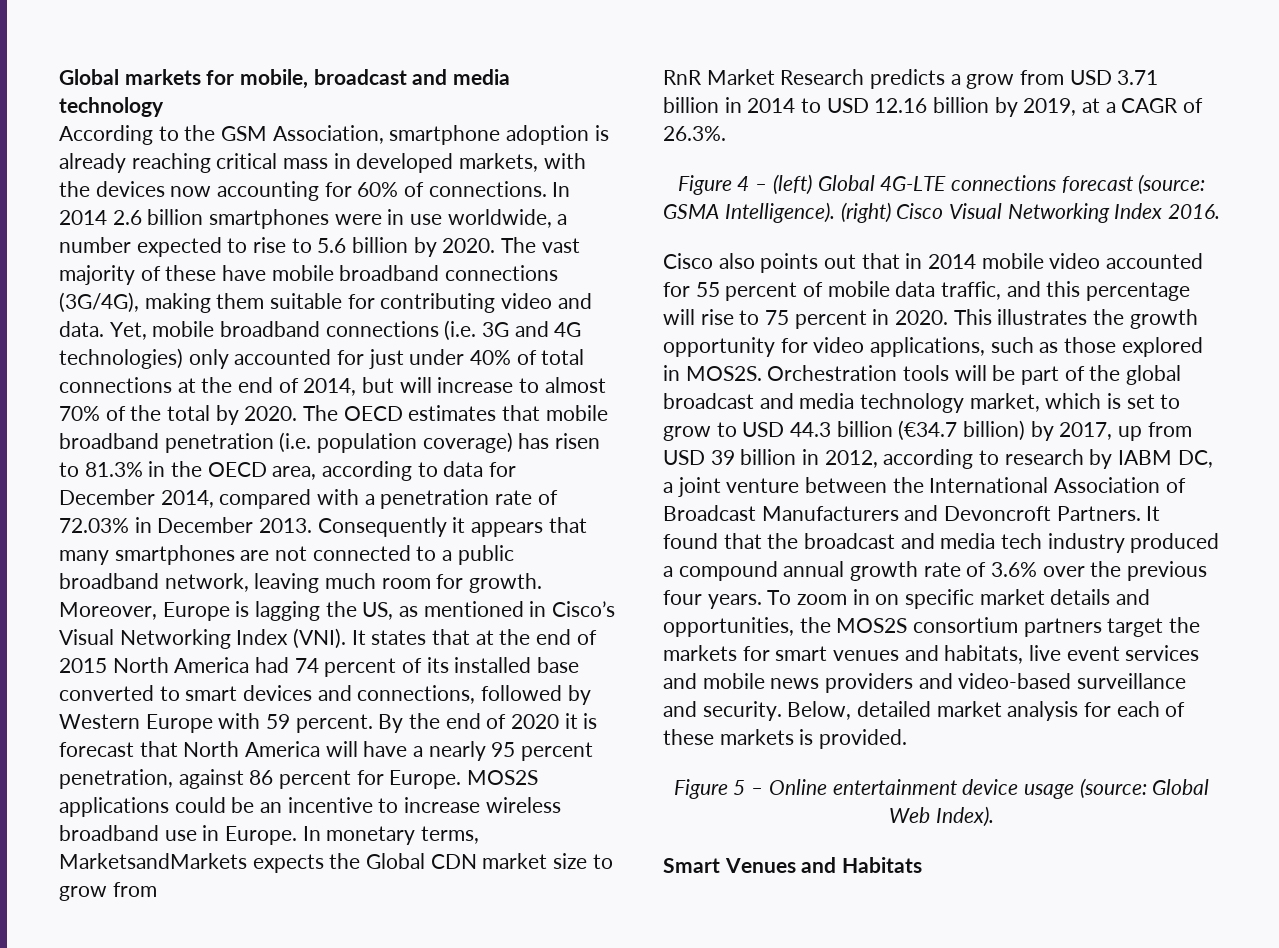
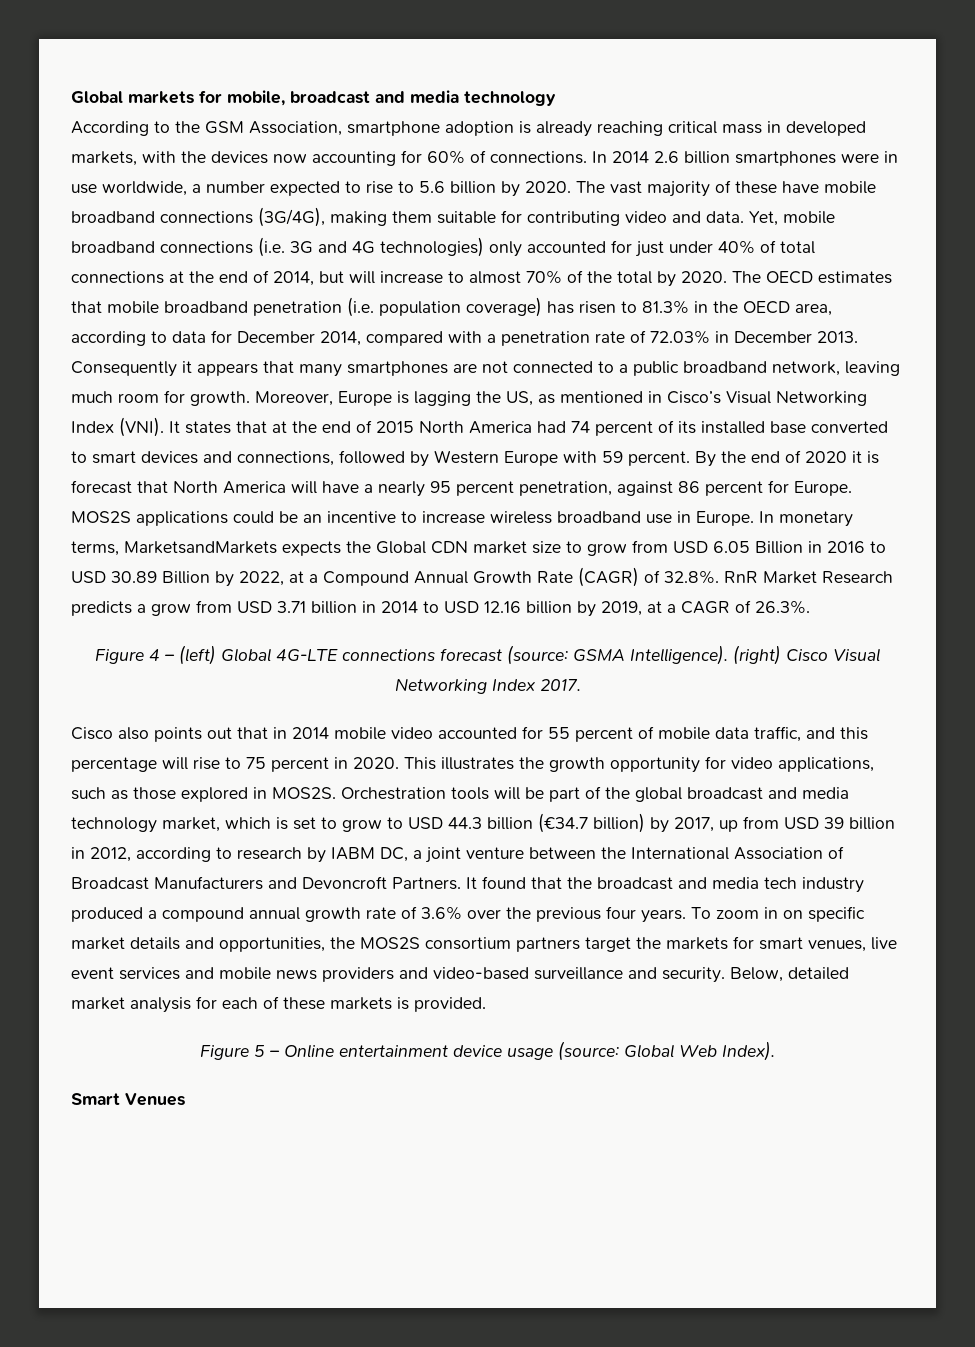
- In monetary terms, MarketsandMarkets expects the Global CDN market size to grow from
- RnR Market Research predicts a grow from USD 3.71 billion in 2014 to USD 12.16 billion by 2019, at a CAGR of 26.3%.
+ In monetary terms, MarketsandMarkets expects the Global CDN market size to grow from USD 6.05 Billion in 2016 to USD 30.89 Billion by 2022, at a Compound Annual Growth Rate (CAGR) of 32.8%. RnR Market Research predicts a grow from USD 3.71 billion in 2014 to USD 12.16 billion by 2019, at a CAGR of 26.3%.
- (right) Cisco Visual Networking Index 2016.
+ (right) Cisco Visual Networking Index 2017.
- To zoom in on specific market details and opportunities, the MOS2S consortium partners target the markets for smart venues and habitats, live event services and mobile news providers and video-based surveillance and security.
+ To zoom in on specific market details and opportunities, the MOS2S consortium partners target the markets for smart venues, live event services and mobile news providers and video-based surveillance and security.
- Smart Venues and Habitats
+ Smart Venues

